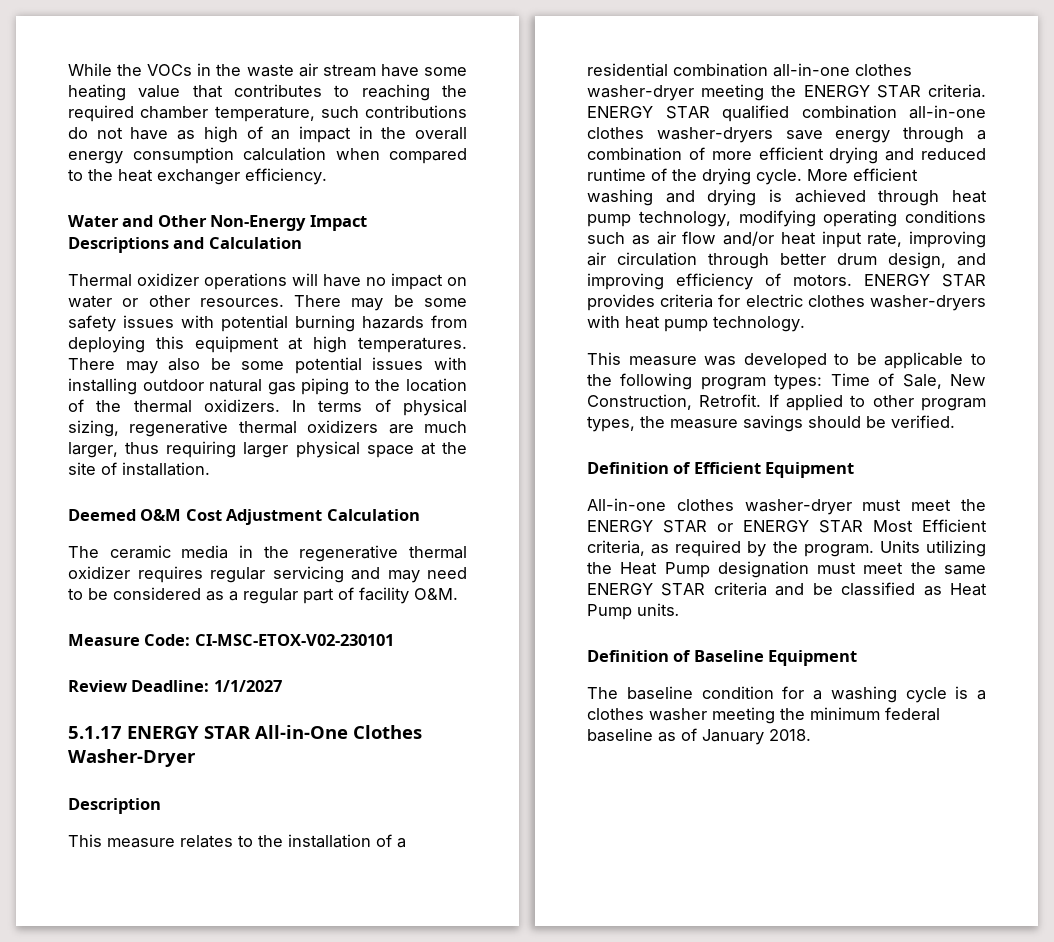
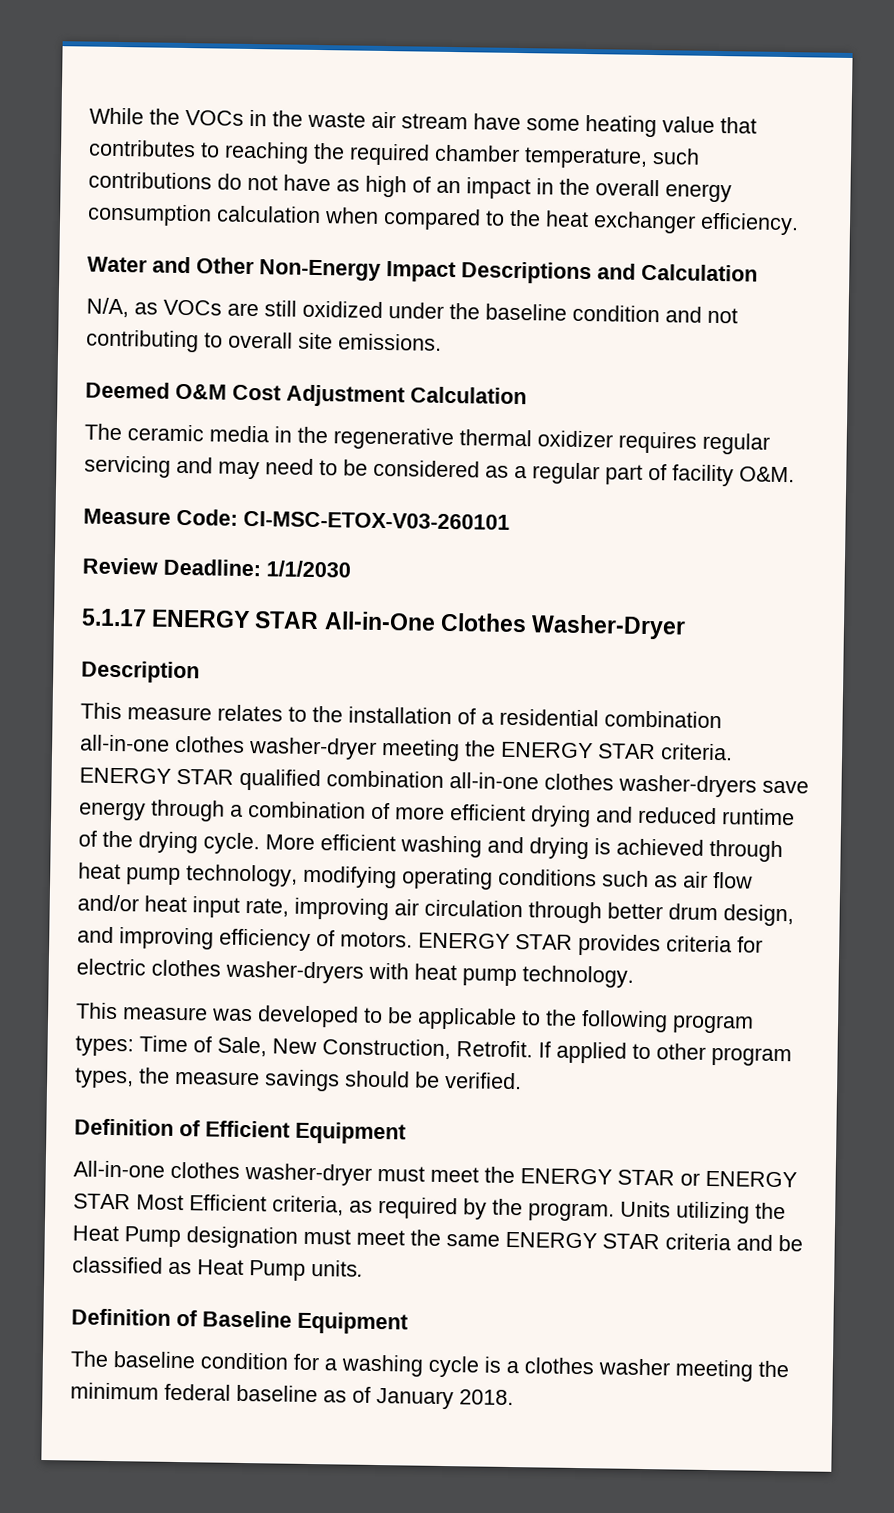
- Thermal oxidizer operations will have no impact on water or other resources. There may be some safety issues with potential burning hazards from deploying this equipment at high temperatures. There may also be some potential issues with installing outdoor natural gas piping to the location of the thermal oxidizers. In terms of physical sizing, regenerative thermal oxidizers are much larger, thus requiring larger physical space at the site of installation.
+ N/A, as VOCs are still oxidized under the baseline condition and not contributing to overall site emissions.
- Measure Code: CI-MSC-ETOX-V02-230101
+ Measure Code: CI-MSC-ETOX-V03-260101
- Review Deadline: 1/1/2027
+ Review Deadline: 1/1/2030

